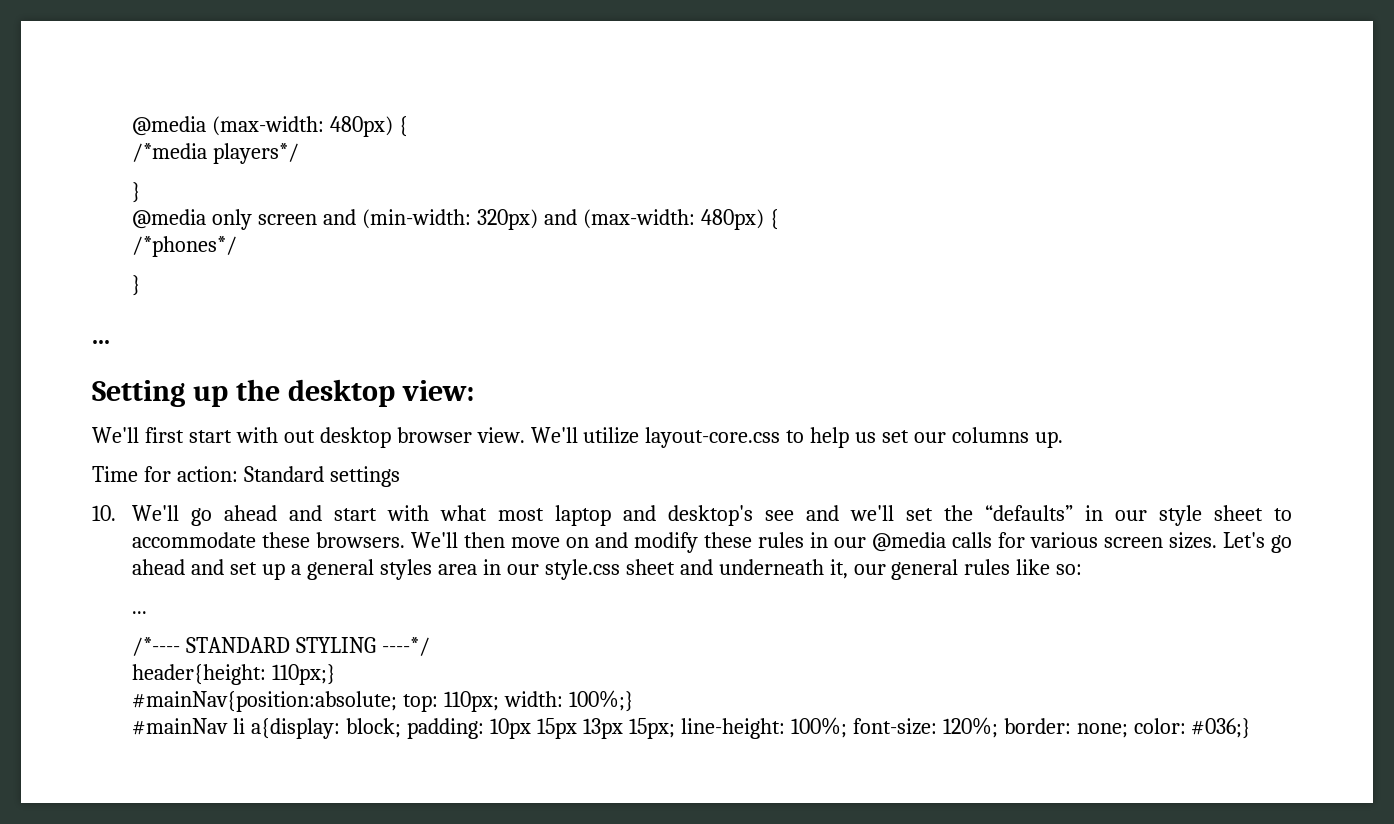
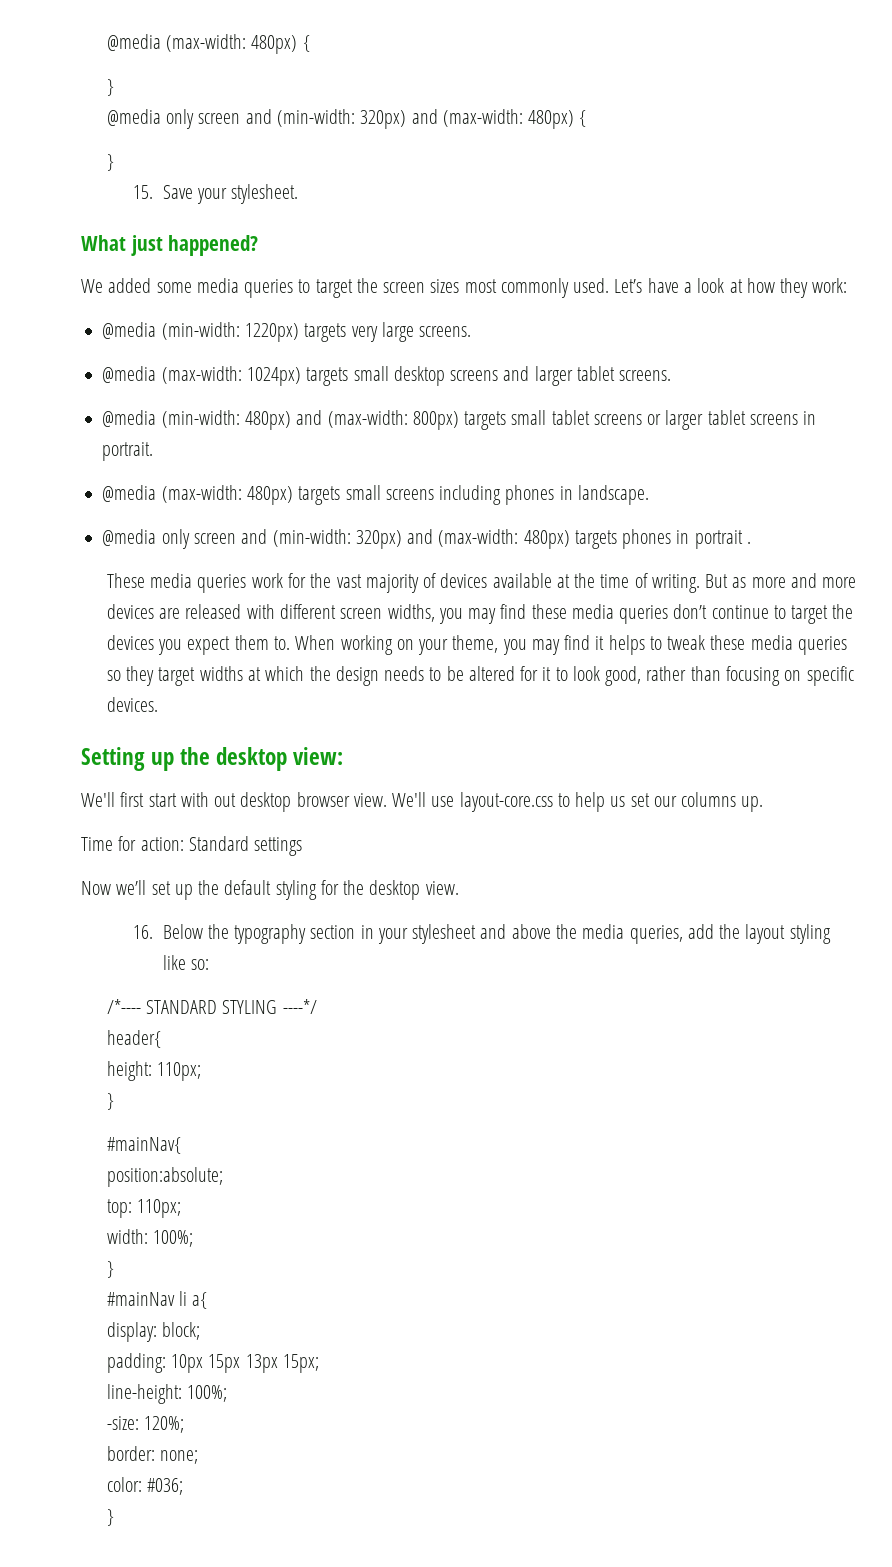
- /*media players*/
  @media only screen and (min-width: 320px) and (max-width: 480px) {
- /*phones*/
  }
- ...
+ 15. Save your stylesheet.
+ What just happened?
+ We added some media queries to target the screen sizes most commonly used. Let’s have a look at how they work:
+ @media (min-width: 1220px) targets very large screens.
+ @media (max-width: 1024px) targets small desktop screens and larger tablet screens.
+ @media (min-width: 480px) and (max-width: 800px) targets small tablet screens or larger tablet screens in portrait.
+ @media (max-width: 480px) targets small screens including phones in landscape.
+ @media only screen and (min-width: 320px) and (max-width: 480px) targets phones in portrait .
+ These media queries work for the vast majority of devices available at the time of writing. But as more and more devices are released with different screen widths, you may find these media queries don’t continue to target the devices you expect them to. When working on your theme, you may find it helps to tweak these media queries so they target widths at which the design needs to be altered for it to look good, rather than focusing on specific devices.
- We'll utilize layout-core.css to help us set our columns up.
+ We'll use layout-core.css to help us set our columns up.
- 10. We'll go ahead and start with what most laptop and desktop's see and we'll set the “defaults” in our style sheet to accommodate these browsers. We'll then move on and modify these rules in our @media calls for various screen sizes. Let's go ahead and set up a general styles area in our style.css sheet and underneath it, our general rules like so:
- ...
+ Now we’ll set up the default styling for the desktop view.
+ 16. Below the typography section in your stylesheet and above the media queries, add the layout styling like so:
- header{height: 110px;}
- #mainNav{position:absolute; top: 110px; width: 100%;}
+ header{
+ height: 110px;
+ }
+ #mainNav{
+ position:absolute;
+ top: 110px;
+ width: 100%;
+ }
- #mainNav li a{display: block; padding: 10px 15px 13px 15px; line-height: 100%; font-size: 120%; border: none; color: #036;}
+ #mainNav li a{
+ display: block;
+ padding: 10px 15px 13px 15px;
+ line-height: 100%;
+ -size: 120%;
+ border: none;
+ color: #036;
+ }

